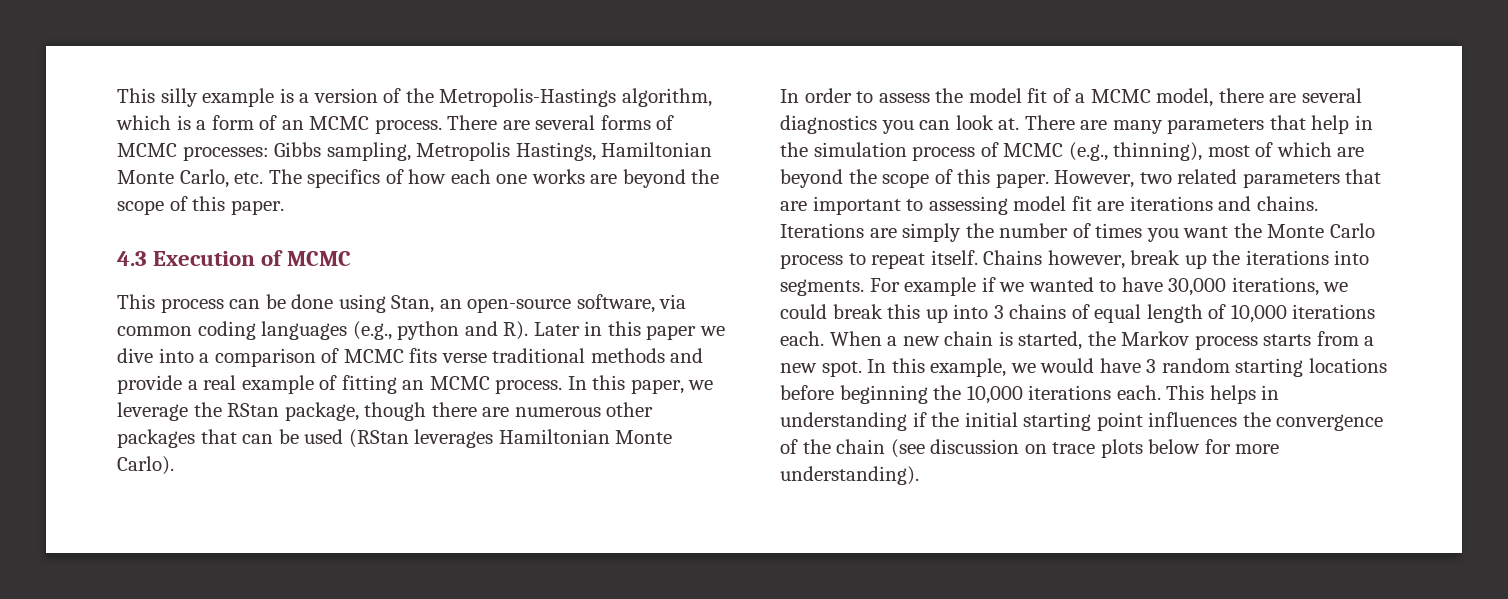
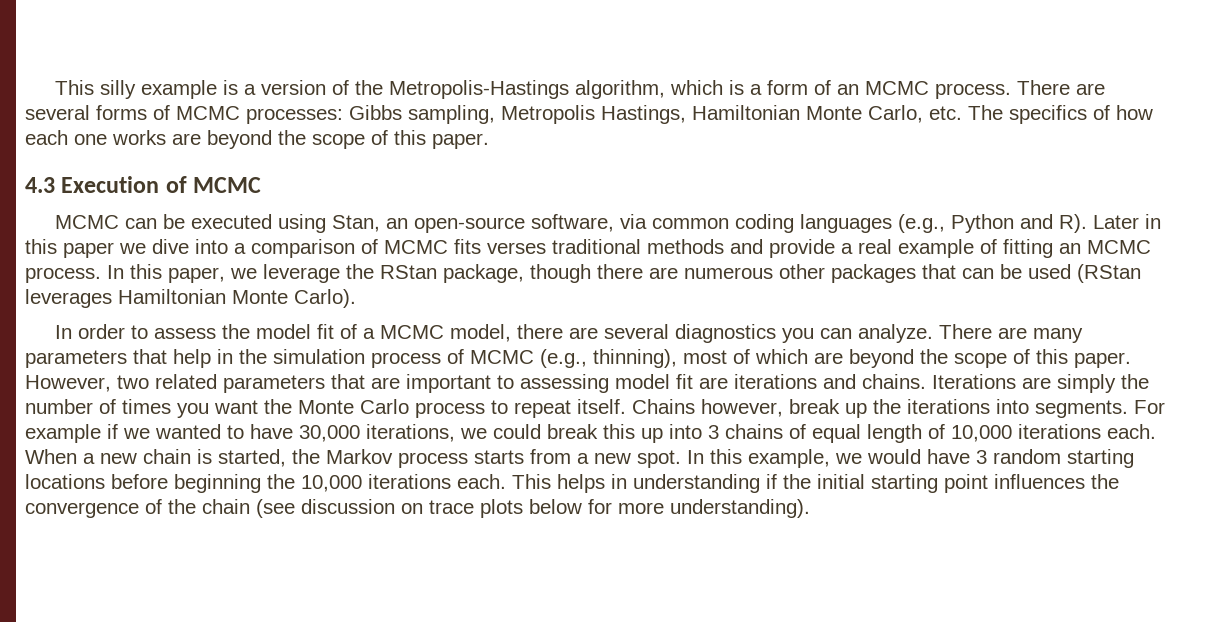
- This process can be done using Stan, an open-source software, via common coding languages (e.g., python and R). Later in this paper we dive into a comparison of MCMC fits verse traditional methods and provide a real example of fitting an MCMC process.
+ MCMC can be executed using Stan, an open-source software, via common coding languages (e.g., Python and R). Later in this paper we dive into a comparison of MCMC fits verses traditional methods and provide a real example of fitting an MCMC process.
- In order to assess the model fit of a MCMC model, there are several diagnostics you can look at.
+ In order to assess the model fit of a MCMC model, there are several diagnostics you can analyze.

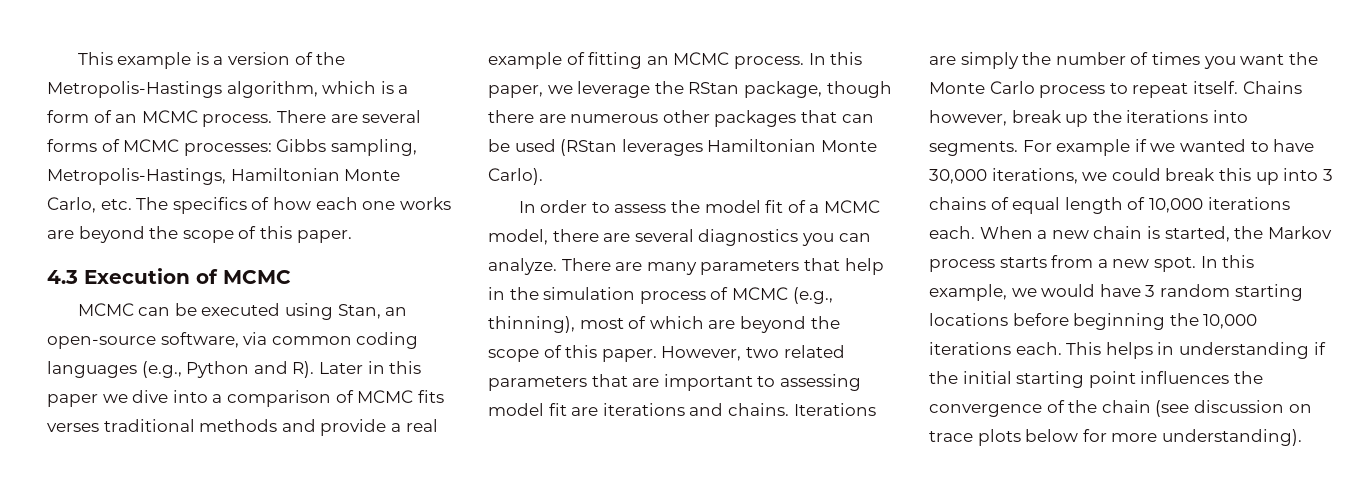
- This silly example is a version of the Metropolis-Hastings algorithm, which is a form of an MCMC process.
+ This example is a version of the Metropolis-Hastings algorithm, which is a form of an MCMC process.
- There are several forms of MCMC processes: Gibbs sampling, Metropolis Hastings, Hamiltonian Monte Carlo, etc. The specifics of how each one works are beyond the scope of this paper.
+ There are several forms of MCMC processes: Gibbs sampling, Metropolis-Hastings, Hamiltonian Monte Carlo, etc. The specifics of how each one works are beyond the scope of this paper.

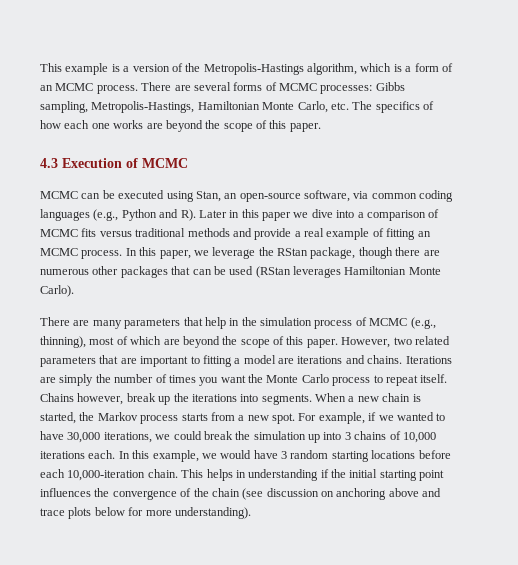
- MCMC can be executed using Stan, an open-source software, via common coding languages (e.g., Python and R). Later in this paper we dive into a comparison of MCMC fits verses traditional methods and provide a real example of fitting an MCMC process.
+ MCMC can be executed using Stan, an open-source software, via common coding languages (e.g., Python and R). Later in this paper we dive into a comparison of MCMC fits versus traditional methods and provide a real example of fitting an MCMC process.
- In order to assess the model fit of a MCMC model, there are several diagnostics you can analyze.
- However, two related parameters that are important to assessing model fit are iterations and chains.
+ However, two related parameters that are important to fitting a model are iterations and chains.
- For example if we wanted to have 30,000 iterations, we could break this up into 3 chains of equal length of 10,000 iterations each.
+ For example, if we wanted to have 30,000 iterations, we could break the simulation up into 3 chains of 10,000 iterations each.
- In this example, we would have 3 random starting locations before beginning the 10,000 iterations each.
+ In this example, we would have 3 random starting locations before each 10,000-iteration chain.
- This helps in understanding if the initial starting point influences the convergence of the chain (see discussion on trace plots below for more understanding).
+ This helps in understanding if the initial starting point influences the convergence of the chain (see discussion on anchoring above and trace plots below for more understanding).

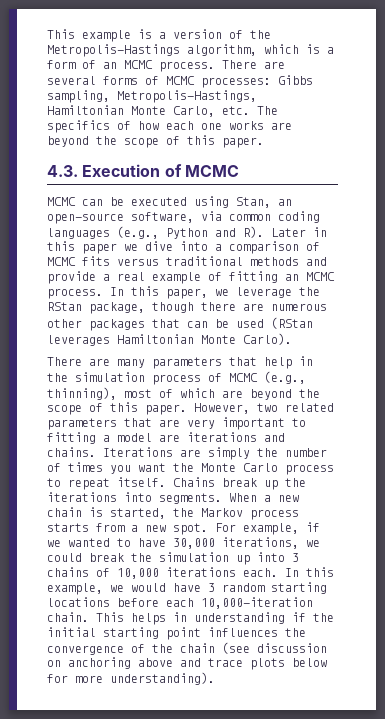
- 4.3 Execution of MCMC
+ 4.3. Execution of MCMC
- However, two related parameters that are important to fitting a model are iterations and chains.
+ However, two related parameters that are very important to fitting a model are iterations and chains.
- Chains however, break up the iterations into segments.
+ Chains break up the iterations into segments.

